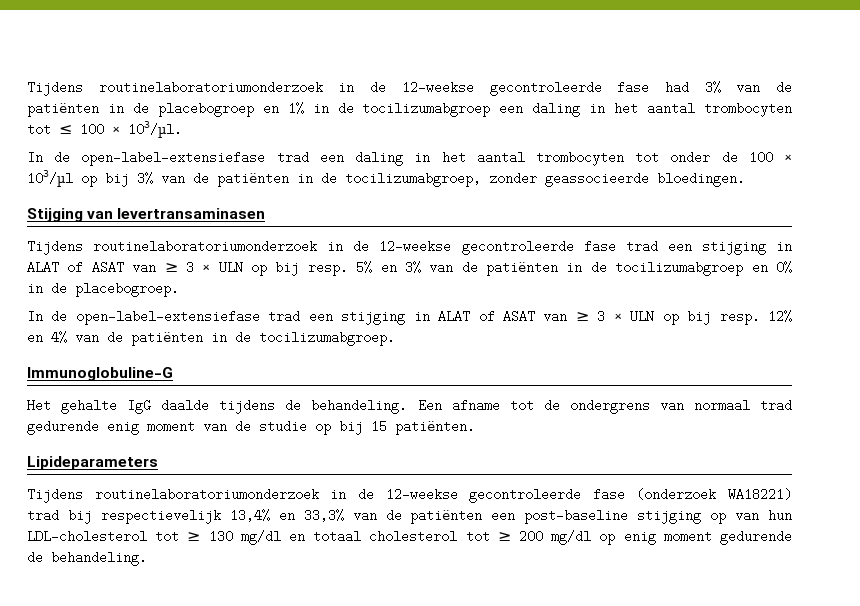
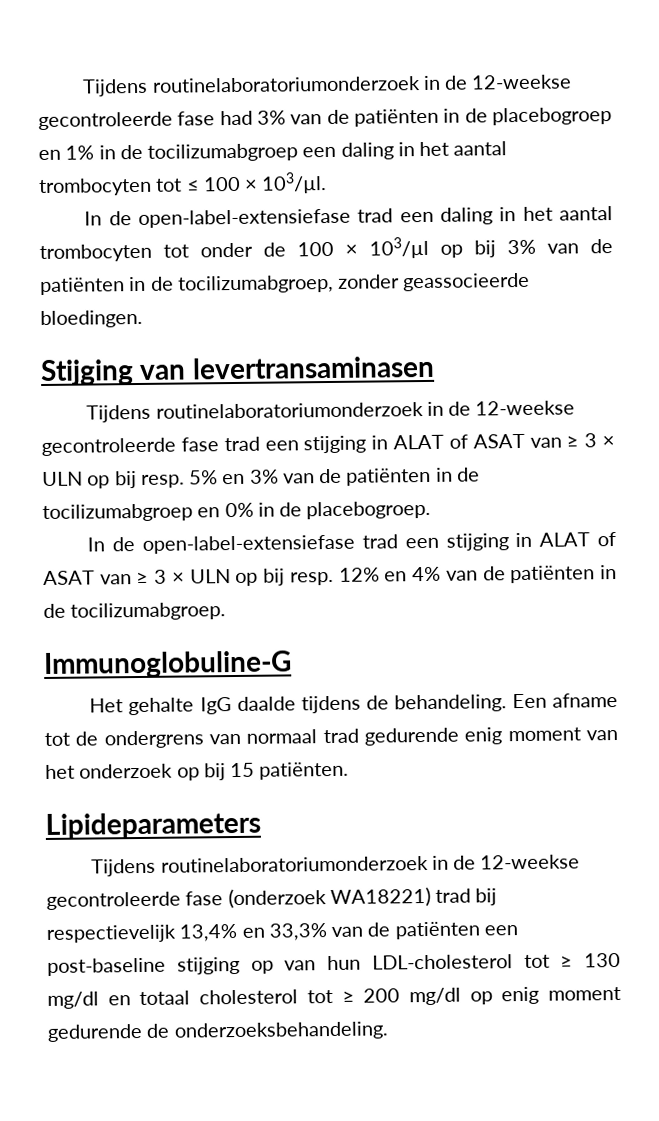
- Een afname tot de ondergrens van normaal trad gedurende enig moment van de studie op bij 15 patiënten.
+ Een afname tot de ondergrens van normaal trad gedurende enig moment van het onderzoek op bij 15 patiënten.
- Tijdens routinelaboratoriumonderzoek in de 12-weekse gecontroleerde fase (onderzoek WA18221) trad bij respectievelijk 13,4% en 33,3% van de patiënten een post-baseline stijging op van hun LDL-cholesterol tot ≥ 130 mg/dl en totaal cholesterol tot ≥ 200 mg/dl op enig moment gedurende de behandeling.
+ Tijdens routinelaboratoriumonderzoek in de 12-weekse gecontroleerde fase (onderzoek WA18221) trad bij respectievelijk 13,4% en 33,3% van de patiënten een post-baseline stijging op van hun LDL-cholesterol tot ≥ 130 mg/dl en totaal cholesterol tot ≥ 200 mg/dl op enig moment gedurende de onderzoeksbehandeling.

